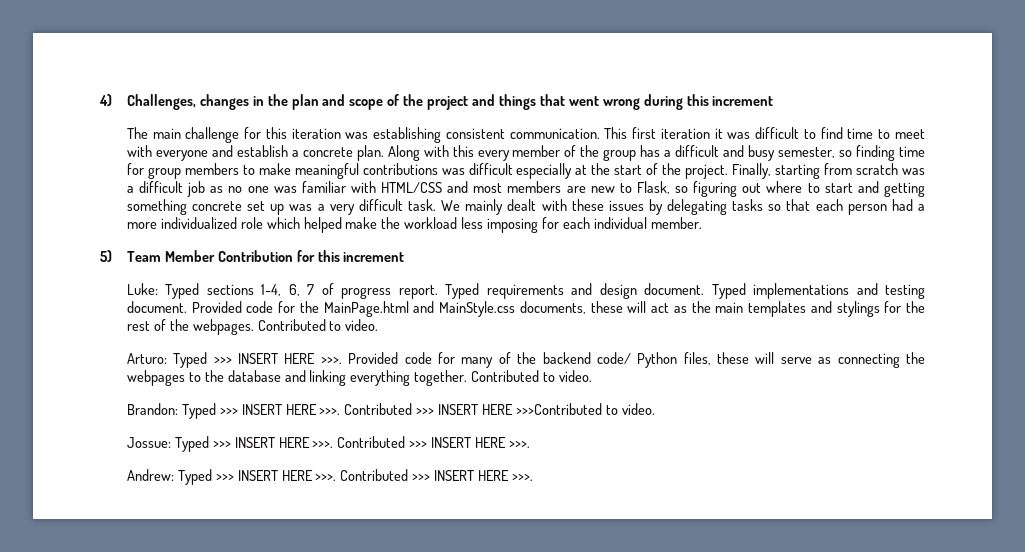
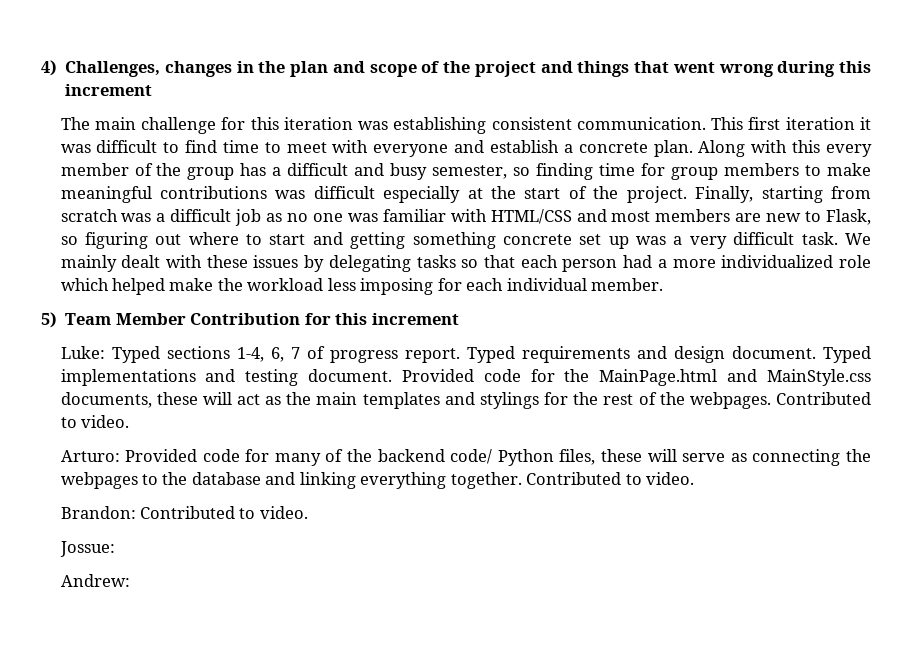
- Arturo: Typed >>> INSERT HERE >>>. Provided code for many of the backend code/ Python files, these will serve as connecting the webpages to the database and linking everything together.
+ Arturo: Provided code for many of the backend code/ Python files, these will serve as connecting the webpages to the database and linking everything together.
- Brandon: Typed >>> INSERT HERE >>>. Contributed >>> INSERT HERE >>>Contributed to video.
- Jossue: Typed >>> INSERT HERE >>>. Contributed >>> INSERT HERE >>>.
- Andrew: Typed >>> INSERT HERE >>>. Contributed >>> INSERT HERE >>>.
+ Brandon: Contributed to video.
+ Jossue:
+ Andrew:

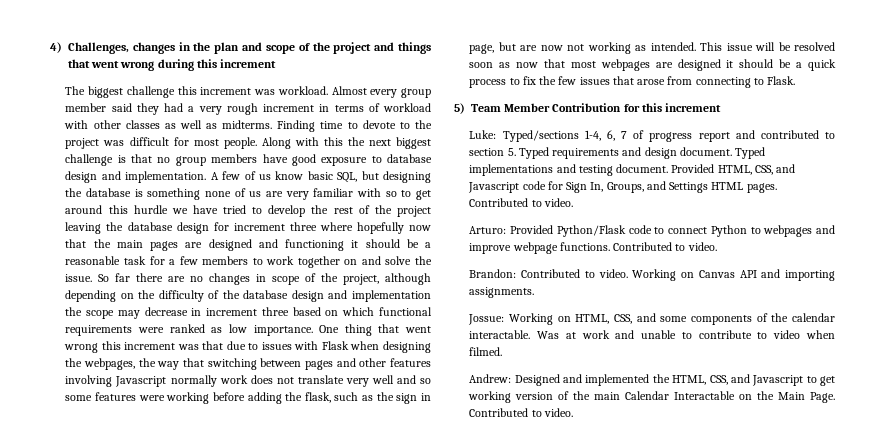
- The main challenge for this iteration was establishing consistent communication. This first iteration it was difficult to find time to meet with everyone and establish a concrete plan. Along with this every member of the group has a difficult and busy semester, so finding time for group members to make meaningful contributions was difficult especially at the start of the project. Finally, starting from scratch was a difficult job as no one was familiar with HTML/CSS and most members are new to Flask, so figuring out where to start and getting something concrete set up was a very difficult task. We mainly dealt with these issues by delegating tasks so that each person had a more individualized role which helped make the workload less imposing for each individual member.
+ The biggest challenge this increment was workload. Almost every group member said they had a very rough increment in terms of workload with other classes as well as midterms. Finding time to devote to the project was difficult for most people. Along with this the next biggest challenge is that no group members have good exposure to database design and implementation. A few of us know basic SQL, but designing the database is something none of us are very familiar with so to get around this hurdle we have tried to develop the rest of the project leaving the database design for increment three where hopefully now that the main pages are designed and functioning it should be a reasonable task for a few members to work together on and solve the issue. So far there are no changes in scope of the project, although depending on the difficulty of the database design and implementation the scope may decrease in increment three based on which functional requirements were ranked as low importance. One thing that went wrong this increment was that due to issues with Flask when designing the webpages, the way that switching between pages and other features involving Javascript normally work does not translate very well and so some features were working before adding the flask, such as the sign in page, but are now not working as intended. This issue will be resolved soon as now that most webpages are designed it should be a quick process to fix the few issues that arose from connecting to Flask.
- Luke: Typed sections 1-4, 6, 7 of progress report. Typed requirements and design document.
+ Luke: Typed/sections 1-4, 6, 7 of progress report and contributed to section 5. Typed requirements and design document.
- Provided code for the MainPage.html and MainStyle.css documents, these will act as the main templates and stylings for the rest of the webpages.
+ Provided HTML, CSS, and Javascript code for Sign In, Groups, and Settings HTML pages.
- Arturo: Provided code for many of the backend code/ Python files, these will serve as connecting the webpages to the database and linking everything together.
+ Arturo: Provided Python/Flask code to connect Python to webpages and improve webpage functions.
- Brandon: Contributed to video.
- Jossue:
- Andrew:
+ Brandon: Contributed to video. Working on Canvas API and importing assignments.
+ Jossue: Working on HTML, CSS, and some components of the calendar interactable. Was at work and unable to contribute to video when filmed.
+ Andrew: Designed and implemented the HTML, CSS, and Javascript to get working version of the main Calendar Interactable on the Main Page. Contributed to video.

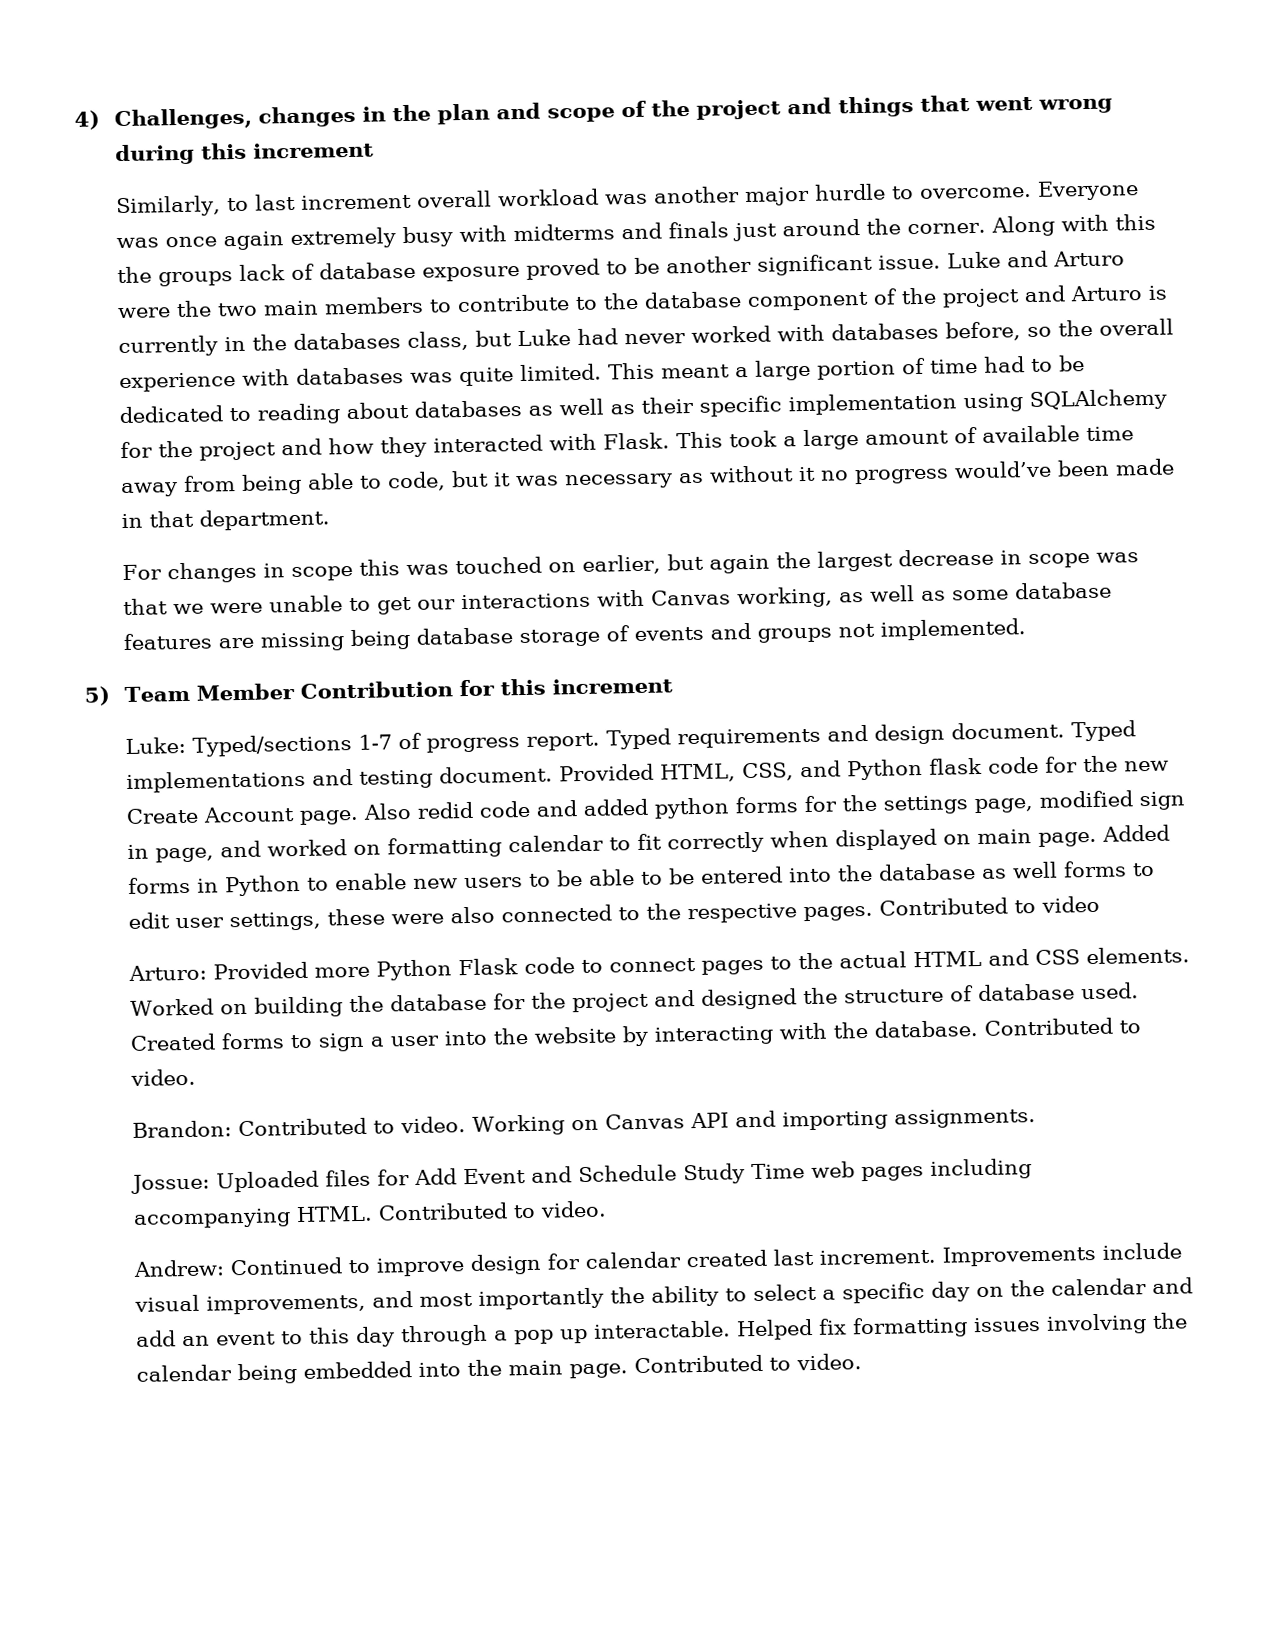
- The biggest challenge this increment was workload. Almost every group member said they had a very rough increment in terms of workload with other classes as well as midterms. Finding time to devote to the project was difficult for most people. Along with this the next biggest challenge is that no group members have good exposure to database design and implementation. A few of us know basic SQL, but designing the database is something none of us are very familiar with so to get around this hurdle we have tried to develop the rest of the project leaving the database design for increment three where hopefully now that the main pages are designed and functioning it should be a reasonable task for a few members to work together on and solve the issue. So far there are no changes in scope of the project, although depending on the difficulty of the database design and implementation the scope may decrease in increment three based on which functional requirements were ranked as low importance. One thing that went wrong this increment was that due to issues with Flask when designing the webpages, the way that switching between pages and other features involving Javascript normally work does not translate very well and so some features were working before adding the flask, such as the sign in page, but are now not working as intended. This issue will be resolved soon as now that most webpages are designed it should be a quick process to fix the few issues that arose from connecting to Flask.
+ Similarly, to last increment overall workload was another major hurdle to overcome. Everyone was once again extremely busy with midterms and finals just around the corner. Along with this the groups lack of database exposure proved to be another significant issue. Luke and Arturo were the two main members to contribute to the database component of the project and Arturo is currently in the databases class, but Luke had never worked with databases before, so the overall experience with databases was quite limited. This meant a large portion of time had to be dedicated to reading about databases as well as their specific implementation using SQLAlchemy for the project and how they interacted with Flask. This took a large amount of available time away from being able to code, but it was necessary as without it no progress would’ve been made in that department.
+ For changes in scope this was touched on earlier, but again the largest decrease in scope was that we were unable to get our interactions with Canvas working, as well as some database features are missing being database storage of events and groups not implemented.
- Luke: Typed/sections 1-4, 6, 7 of progress report and contributed to section 5. Typed requirements and design document.
+ Luke: Typed/sections 1-7 of progress report. Typed requirements and design document.
- Provided HTML, CSS, and Javascript code for Sign In, Groups, and Settings HTML pages. Contributed to video.
+ Provided HTML, CSS, and Python flask code for the new Create Account page. Also redid code and added python forms for the settings page, modified sign in page, and worked on formatting calendar to fit correctly when displayed on main page. Added forms in Python to enable new users to be able to be entered into the database as well forms to edit user settings, these were also connected to the respective pages. Contributed to video
- Arturo: Provided Python/Flask code to connect Python to webpages and improve webpage functions.
+ Arturo: Provided more Python Flask code to connect pages to the actual HTML and CSS elements. Worked on building the database for the project and designed the structure of database used. Created forms to sign a user into the website by interacting with the database.
- Jossue: Working on HTML, CSS, and some components of the calendar interactable. Was at work and unable to contribute to video when filmed.
- Andrew: Designed and implemented the HTML, CSS, and Javascript to get working version of the main Calendar Interactable on the Main Page.
+ Jossue: Uploaded files for Add Event and Schedule Study Time web pages including accompanying HTML. Contributed to video.
+ Andrew: Continued to improve design for calendar created last increment. Improvements include visual improvements, and most importantly the ability to select a specific day on the calendar and add an event to this day through a pop up interactable. Helped fix formatting issues involving the calendar being embedded into the main page.

